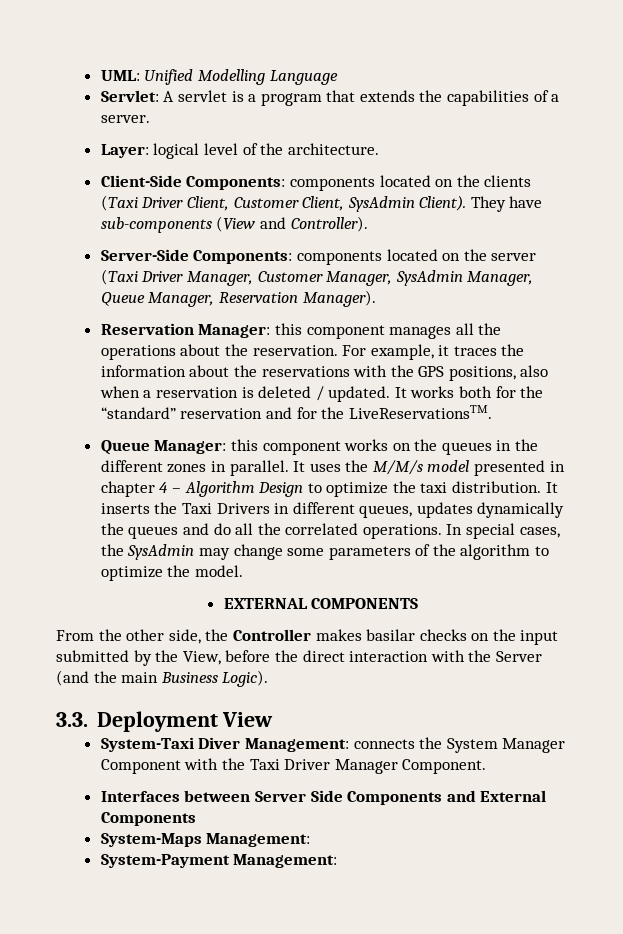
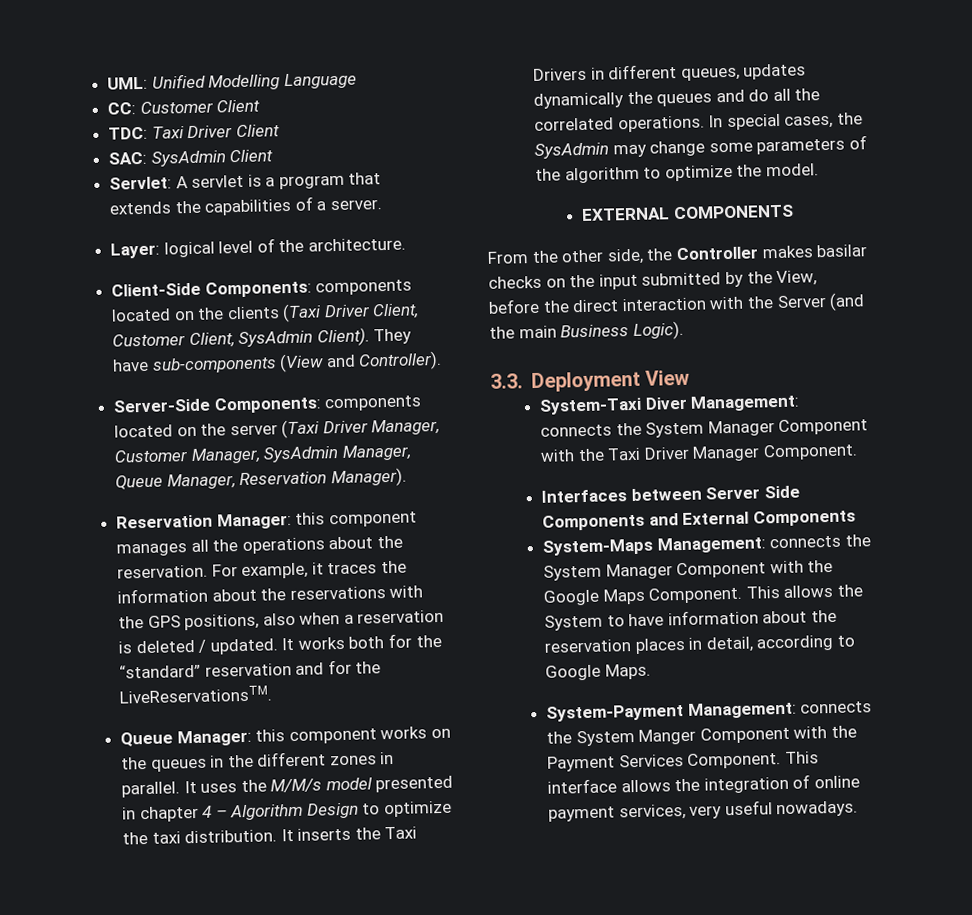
+ CC: Customer Client
+ TDC: Taxi Driver Client
+ SAC: SysAdmin Client
- System-Maps Management:
- System-Payment Management:
+ System-Maps Management: connects the System Manager Component with the Google Maps Component. This allows the System to have information about the reservation places in detail, according to Google Maps.
+ System-Payment Management: connects the System Manger Component with the Payment Services Component. This interface allows the integration of online payment services, very useful nowadays.

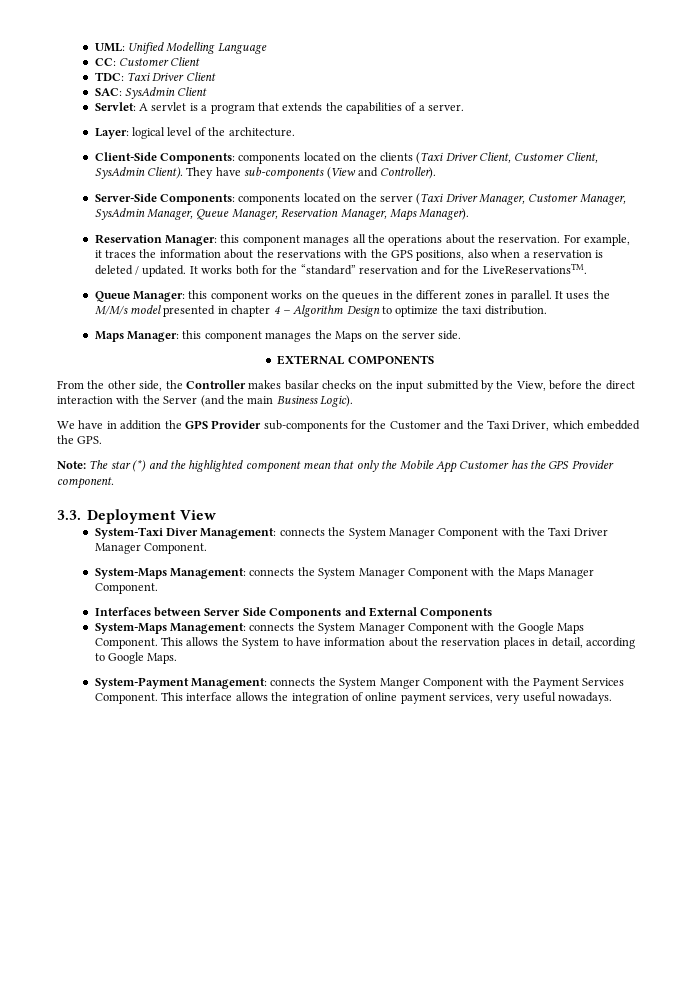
- Server-Side Components: components located on the server (Taxi Driver Manager, Customer Manager, SysAdmin Manager, Queue Manager, Reservation Manager).
+ Server-Side Components: components located on the server (Taxi Driver Manager, Customer Manager, SysAdmin Manager, Queue Manager, Reservation Manager, Maps Manager).
- It uses the M/M/s model presented in chapter 4 – Algorithm Design to optimize the taxi distribution. It inserts the Taxi Drivers in different queues, updates dynamically the queues and do all the correlated operations. In special cases, the SysAdmin may change some parameters of the algorithm to optimize the model.
+ It uses the M/M/s model presented in chapter 4 – Algorithm Design to optimize the taxi distribution.
+ Maps Manager: this component manages the Maps on the server side.
+ We have in addition the GPS Provider sub-components for the Customer and the Taxi Driver, which embedded the GPS.
+ Note: The star (*) and the highlighted component mean that only the Mobile App Customer has the GPS Provider component.
+ System-Maps Management: connects the System Manager Component with the Maps Manager Component.

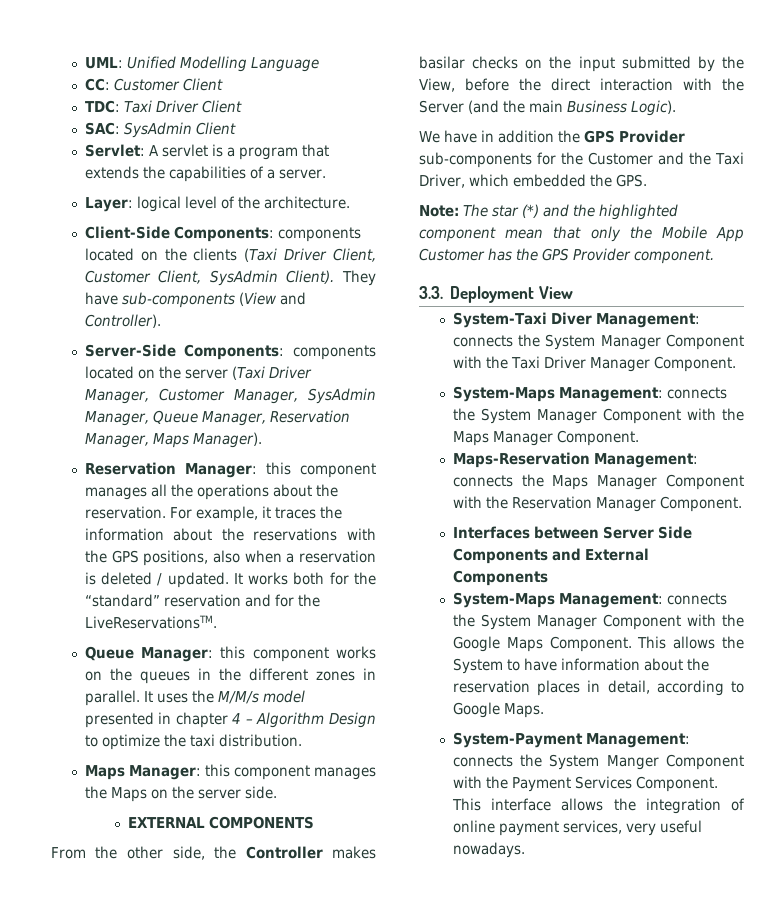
+ Maps-Reservation Management: connects the Maps Manager Component with the Reservation Manager Component.

